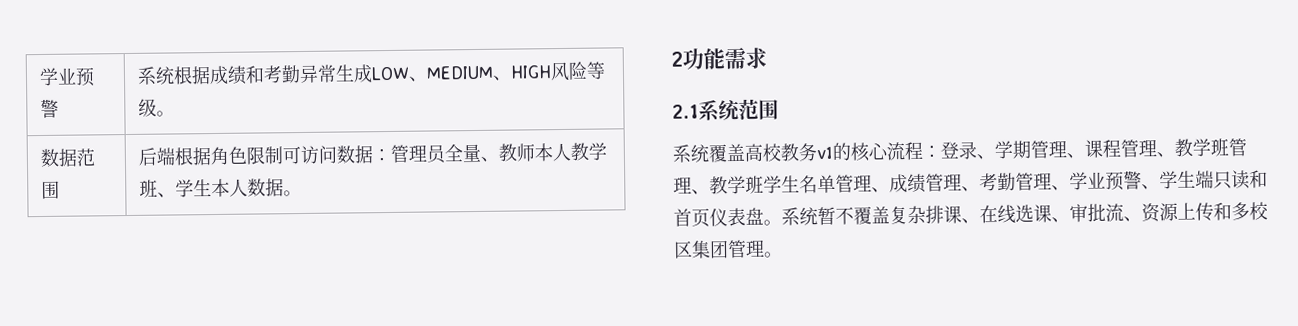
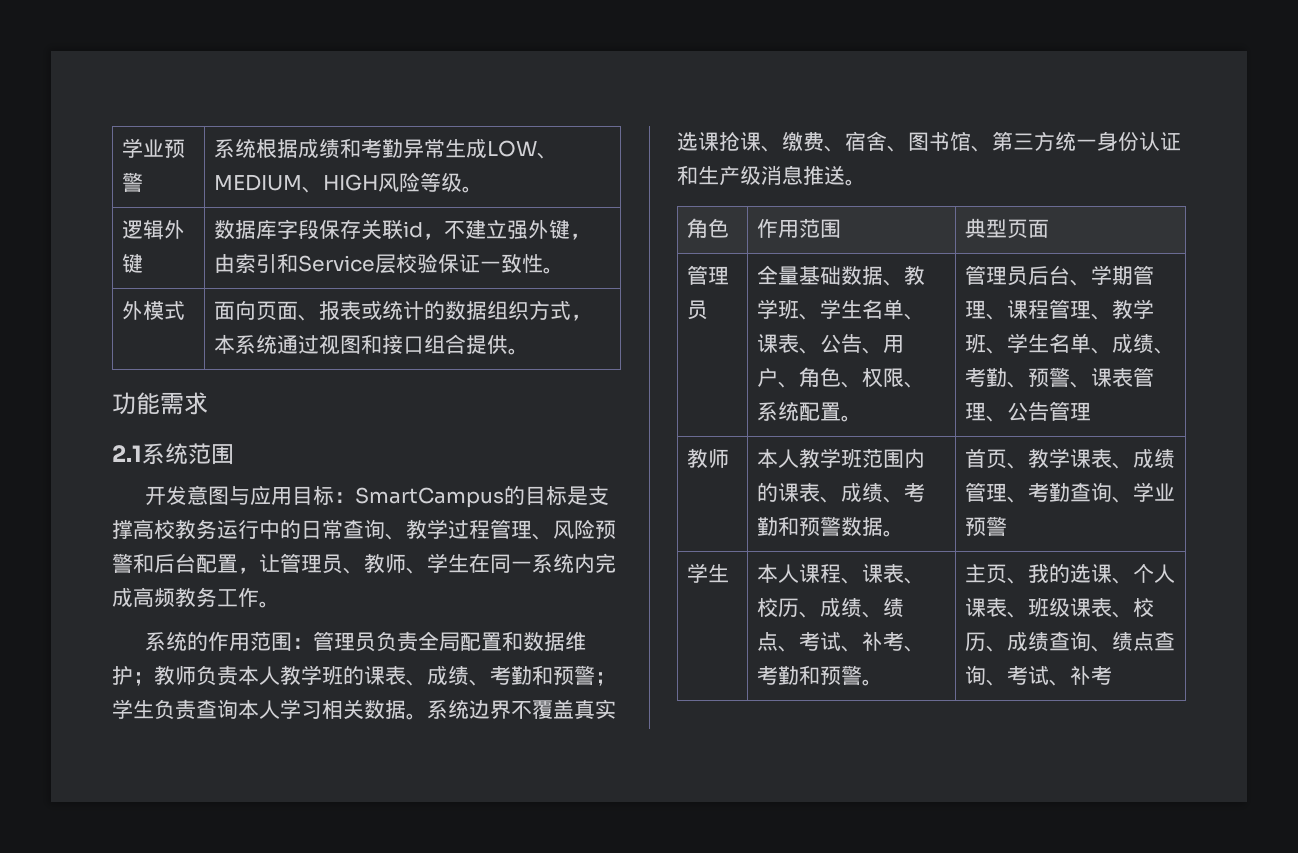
- 数据范围 | 后端根据角色限制可访问数据：管理员全量、教师本人教学班、学生本人数据。
- 2功能需求
+ 逻辑外键 | 数据库字段保存关联id，不建立强外键，由索引和Service层校验保证一致性。
+ 外模式 | 面向页面、报表或统计的数据组织方式，本系统通过视图和接口组合提供。
+ 功能需求
- 系统覆盖高校教务v1的核心流程：登录、学期管理、课程管理、教学班管理、教学班学生名单管理、成绩管理、考勤管理、学业预警、学生端只读和首页仪表盘。系统暂不覆盖复杂排课、在线选课、审批流、资源上传和多校区集团管理。
+ 开发意图与应用目标：SmartCampus的目标是支撑高校教务运行中的日常查询、教学过程管理、风险预警和后台配置，让管理员、教师、学生在同一系统内完成高频教务工作。
+ 系统的作用范围：管理员负责全局配置和数据维护；教师负责本人教学班的课表、成绩、考勤和预警；学生负责查询本人学习相关数据。系统边界不覆盖真实选课抢课、缴费、宿舍、图书馆、第三方统一身份认证和生产级消息推送。
+ 角色 | 作用范围 | 典型页面
+ 管理员 | 全量基础数据、教学班、学生名单、课表、公告、用户、角色、权限、系统配置。 | 管理员后台、学期管理、课程管理、教学班、学生名单、成绩、考勤、预警、课表管理、公告管理
+ 教师 | 本人教学班范围内的课表、成绩、考勤和预警数据。 | 首页、教学课表、成绩管理、考勤查询、学业预警
+ 学生 | 本人课程、课表、校历、成绩、绩点、考试、补考、考勤和预警。 | 主页、我的选课、个人课表、班级课表、校历、成绩查询、绩点查询、考试、补考

